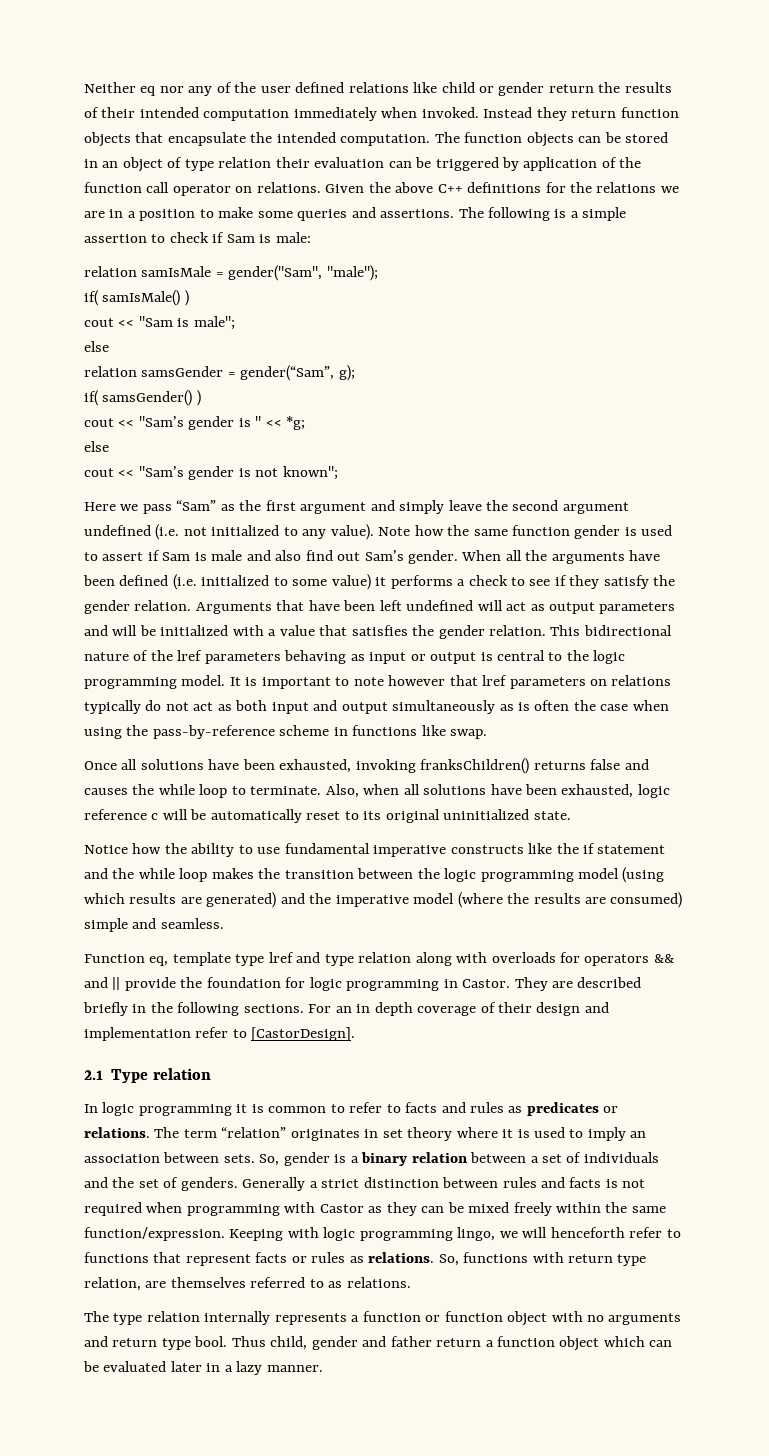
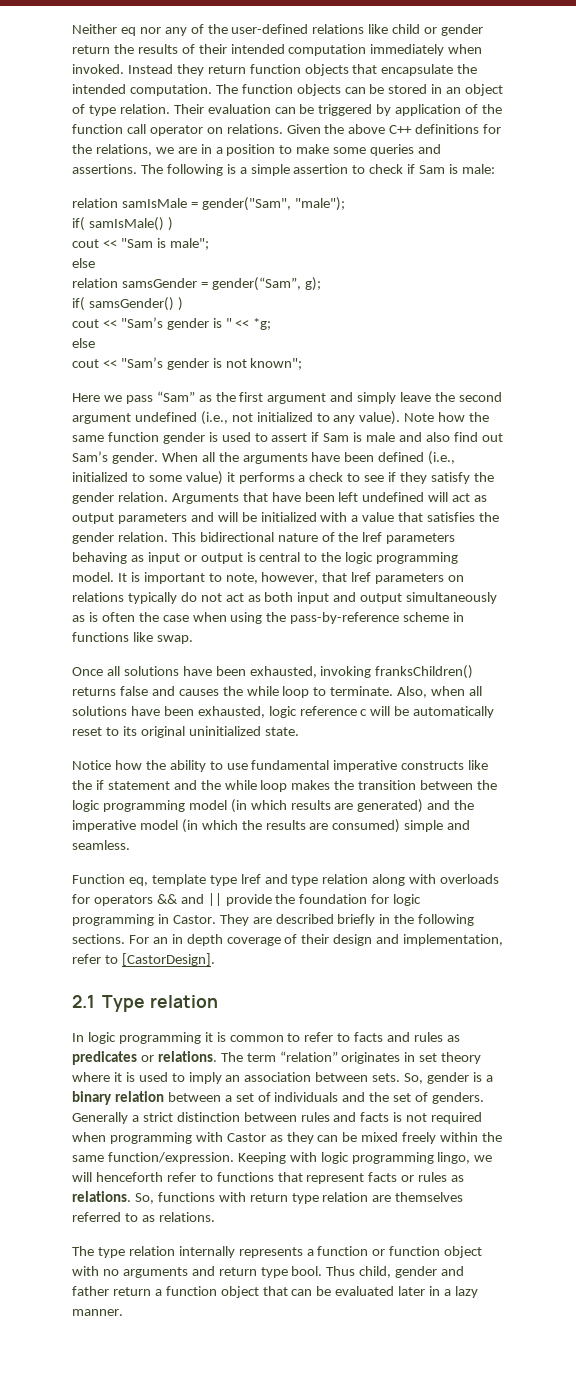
- Neither eq nor any of the user defined relations like child or gender return the results of their intended computation immediately when invoked.
+ Neither eq nor any of the user-defined relations like child or gender return the results of their intended computation immediately when invoked.
- The function objects can be stored in an object of type relation their evaluation can be triggered by application of the function call operator on relations.
+ The function objects can be stored in an object of type relation. Their evaluation can be triggered by application of the function call operator on relations.
- Given the above C++ definitions for the relations we are in a position to make some queries and assertions.
+ Given the above C++ definitions for the relations, we are in a position to make some queries and assertions.
- Here we pass “Sam” as the first argument and simply leave the second argument undefined (i.e. not initialized to any value).
+ Here we pass “Sam” as the first argument and simply leave the second argument undefined (i.e., not initialized to any value).
- When all the arguments have been defined (i.e. initialized to some value) it performs a check to see if they satisfy the gender relation.
+ When all the arguments have been defined (i.e., initialized to some value) it performs a check to see if they satisfy the gender relation.
- It is important to note however that lref parameters on relations typically do not act as both input and output simultaneously as is often the case when using the pass-by-reference scheme in functions like swap.
+ It is important to note, however, that lref parameters on relations typically do not act as both input and output simultaneously as is often the case when using the pass-by-reference scheme in functions like swap.
- Notice how the ability to use fundamental imperative constructs like the if statement and the while loop makes the transition between the logic programming model (using which results are generated) and the imperative model (where the results are consumed) simple and seamless.
+ Notice how the ability to use fundamental imperative constructs like the if statement and the while loop makes the transition between the logic programming model (in which results are generated) and the imperative model (in which the results are consumed) simple and seamless.
- For an in depth coverage of their design and implementation refer to [CastorDesign].
+ For an in depth coverage of their design and implementation, refer to [CastorDesign].
- So, functions with return type relation, are themselves referred to as relations.
+ So, functions with return type relation are themselves referred to as relations.
- Thus child, gender and father return a function object which can be evaluated later in a lazy manner.
+ Thus child, gender and father return a function object that can be evaluated later in a lazy manner.

